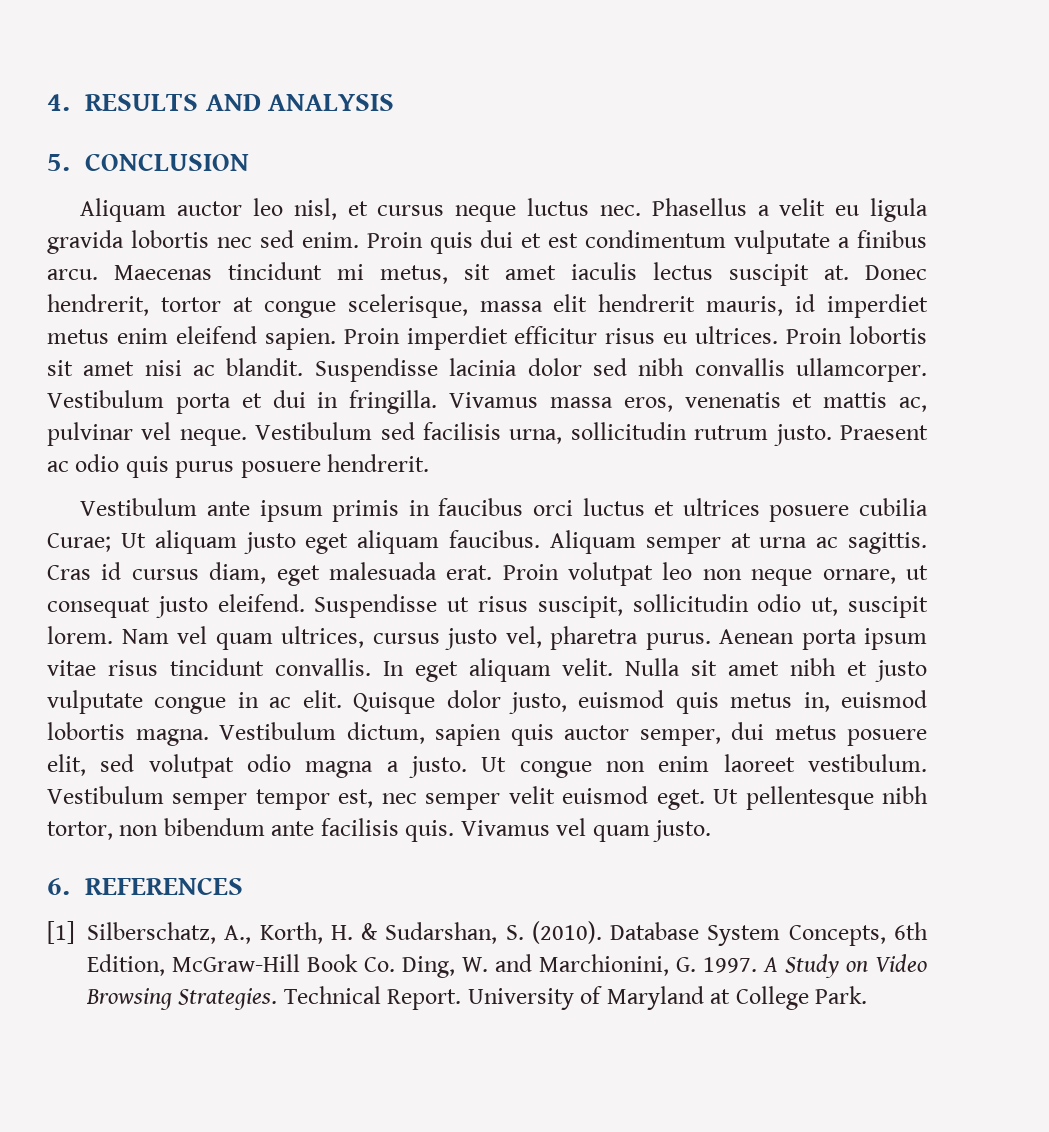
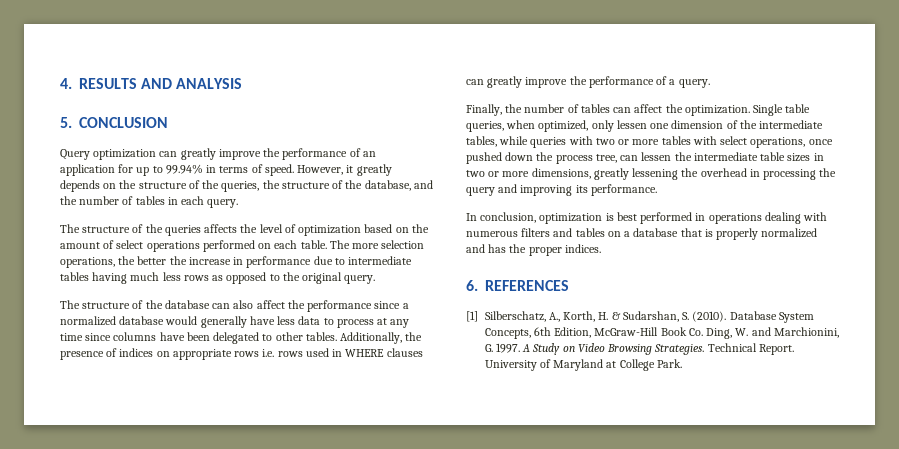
- Aliquam auctor leo nisl, et cursus neque luctus nec. Phasellus a velit eu ligula gravida lobortis nec sed enim. Proin quis dui et est condimentum vulputate a finibus arcu. Maecenas tincidunt mi metus, sit amet iaculis lectus suscipit at. Donec hendrerit, tortor at congue scelerisque, massa elit hendrerit mauris, id imperdiet metus enim eleifend sapien. Proin imperdiet efficitur risus eu ultrices. Proin lobortis sit amet nisi ac blandit. Suspendisse lacinia dolor sed nibh convallis ullamcorper. Vestibulum porta et dui in fringilla. Vivamus massa eros, venenatis et mattis ac, pulvinar vel neque. Vestibulum sed facilisis urna, sollicitudin rutrum justo. Praesent ac odio quis purus posuere hendrerit.
- Vestibulum ante ipsum primis in faucibus orci luctus et ultrices posuere cubilia Curae; Ut aliquam justo eget aliquam faucibus. Aliquam semper at urna ac sagittis. Cras id cursus diam, eget malesuada erat. Proin volutpat leo non neque ornare, ut consequat justo eleifend. Suspendisse ut risus suscipit, sollicitudin odio ut, suscipit lorem. Nam vel quam ultrices, cursus justo vel, pharetra purus. Aenean porta ipsum vitae risus tincidunt convallis. In eget aliquam velit. Nulla sit amet nibh et justo vulputate congue in ac elit. Quisque dolor justo, euismod quis metus in, euismod lobortis magna. Vestibulum dictum, sapien quis auctor semper, dui metus posuere elit, sed volutpat odio magna a justo. Ut congue non enim laoreet vestibulum. Vestibulum semper tempor est, nec semper velit euismod eget. Ut pellentesque nibh tortor, non bibendum ante facilisis quis. Vivamus vel quam justo.
+ Query optimization can greatly improve the performance of an application for up to 99.94% in terms of speed. However, it greatly depends on the structure of the queries, the structure of the database, and the number of tables in each query.
+ The structure of the queries affects the level of optimization based on the amount of select operations performed on each table. The more selection operations, the better the increase in performance due to intermediate tables having much less rows as opposed to the original query.
+ The structure of the database can also affect the performance since a normalized database would generally have less data to process at any time since columns have been delegated to other tables. Additionally, the presence of indices on appropriate rows i.e. rows used in WHERE clauses can greatly improve the performance of a query.
+ Finally, the number of tables can affect the optimization. Single table queries, when optimized, only lessen one dimension of the intermediate tables, while queries with two or more tables with select operations, once pushed down the process tree, can lessen the intermediate table sizes in two or more dimensions, greatly lessening the overhead in processing the query and improving its performance.
+ In conclusion, optimization is best performed in operations dealing with numerous filters and tables on a database that is properly normalized and has the proper indices.

